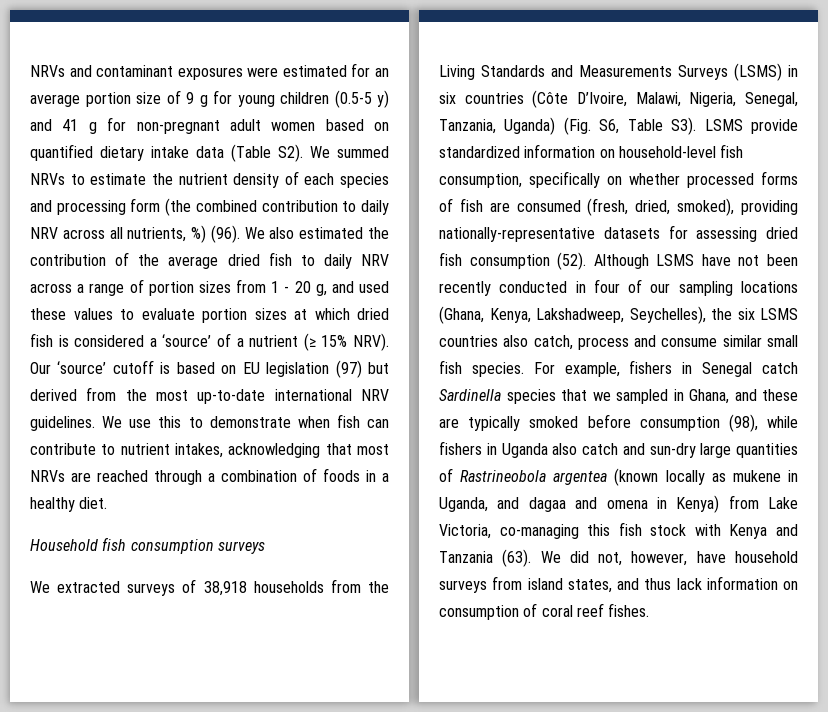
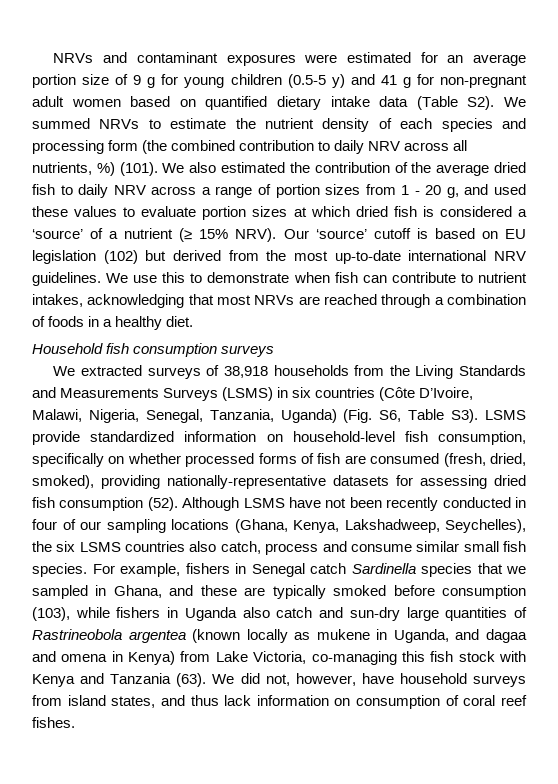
- NRVs and contaminant exposures were estimated for an average portion size of 9 g for young children (0.5-5 y) and 41 g for non-pregnant adult women based on quantified dietary intake data (Table S2). We summed NRVs to estimate the nutrient density of each species and processing form (the combined contribution to daily NRV across all nutrients, %) (96).
+ NRVs and contaminant exposures were estimated for an average portion size of 9 g for young children (0.5-5 y) and 41 g for non-pregnant adult women based on quantified dietary intake data (Table S2). We summed NRVs to estimate the nutrient density of each species and processing form (the combined contribution to daily NRV across all nutrients, %) (101).
- Our ‘source’ cutoff is based on EU legislation (97) but derived from the most up-to-date international NRV guidelines.
+ Our ‘source’ cutoff is based on EU legislation (102) but derived from the most up-to-date international NRV guidelines.
- For example, fishers in Senegal catch Sardinella species that we sampled in Ghana, and these are typically smoked before consumption (98), while fishers in Uganda also catch and sun-dry large quantities of Rastrineobola argentea (known locally as mukene in Uganda, and dagaa and omena in Kenya) from Lake Victoria, co-managing this fish stock with Kenya and Tanzania (63).
+ For example, fishers in Senegal catch Sardinella species that we sampled in Ghana, and these are typically smoked before consumption (103), while fishers in Uganda also catch and sun-dry large quantities of Rastrineobola argentea (known locally as mukene in Uganda, and dagaa and omena in Kenya) from Lake Victoria, co-managing this fish stock with Kenya and Tanzania (63).

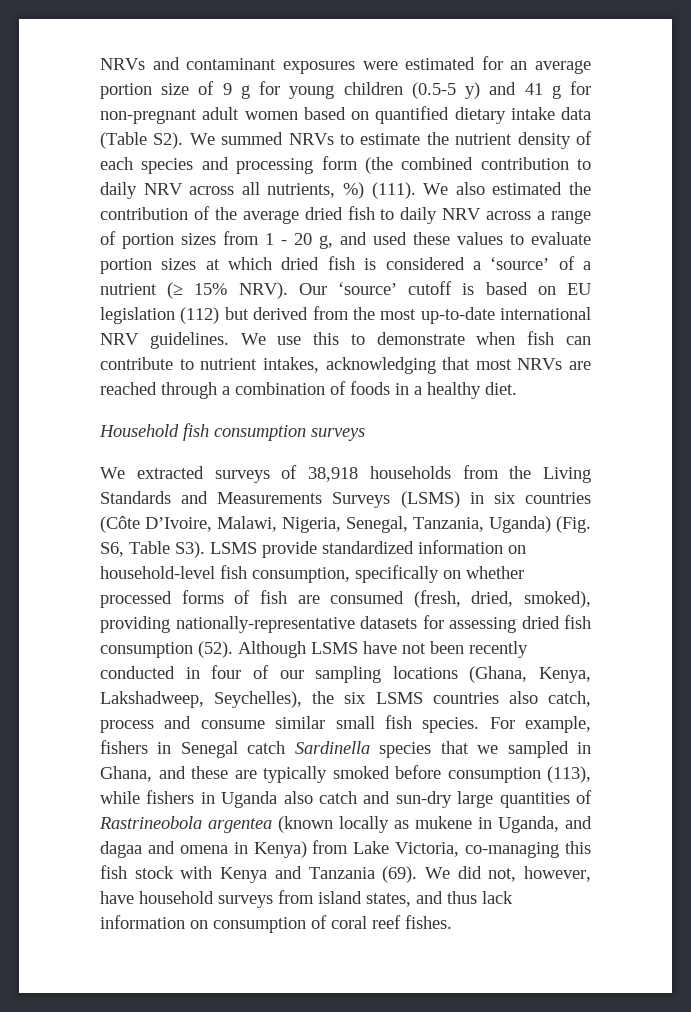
- NRVs and contaminant exposures were estimated for an average portion size of 9 g for young children (0.5-5 y) and 41 g for non-pregnant adult women based on quantified dietary intake data (Table S2). We summed NRVs to estimate the nutrient density of each species and processing form (the combined contribution to daily NRV across all nutrients, %) (101).
+ NRVs and contaminant exposures were estimated for an average portion size of 9 g for young children (0.5-5 y) and 41 g for non-pregnant adult women based on quantified dietary intake data (Table S2). We summed NRVs to estimate the nutrient density of each species and processing form (the combined contribution to daily NRV across all nutrients, %) (111).
- Our ‘source’ cutoff is based on EU legislation (102) but derived from the most up-to-date international NRV guidelines.
+ Our ‘source’ cutoff is based on EU legislation (112) but derived from the most up-to-date international NRV guidelines.
- For example, fishers in Senegal catch Sardinella species that we sampled in Ghana, and these are typically smoked before consumption (103), while fishers in Uganda also catch and sun-dry large quantities of Rastrineobola argentea (known locally as mukene in Uganda, and dagaa and omena in Kenya) from Lake Victoria, co-managing this fish stock with Kenya and Tanzania (63).
+ For example, fishers in Senegal catch Sardinella species that we sampled in Ghana, and these are typically smoked before consumption (113), while fishers in Uganda also catch and sun-dry large quantities of Rastrineobola argentea (known locally as mukene in Uganda, and dagaa and omena in Kenya) from Lake Victoria, co-managing this fish stock with Kenya and Tanzania (69).

